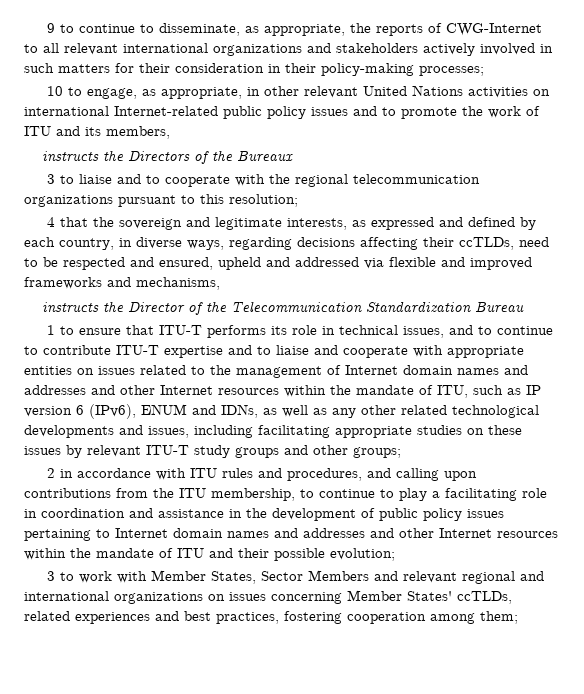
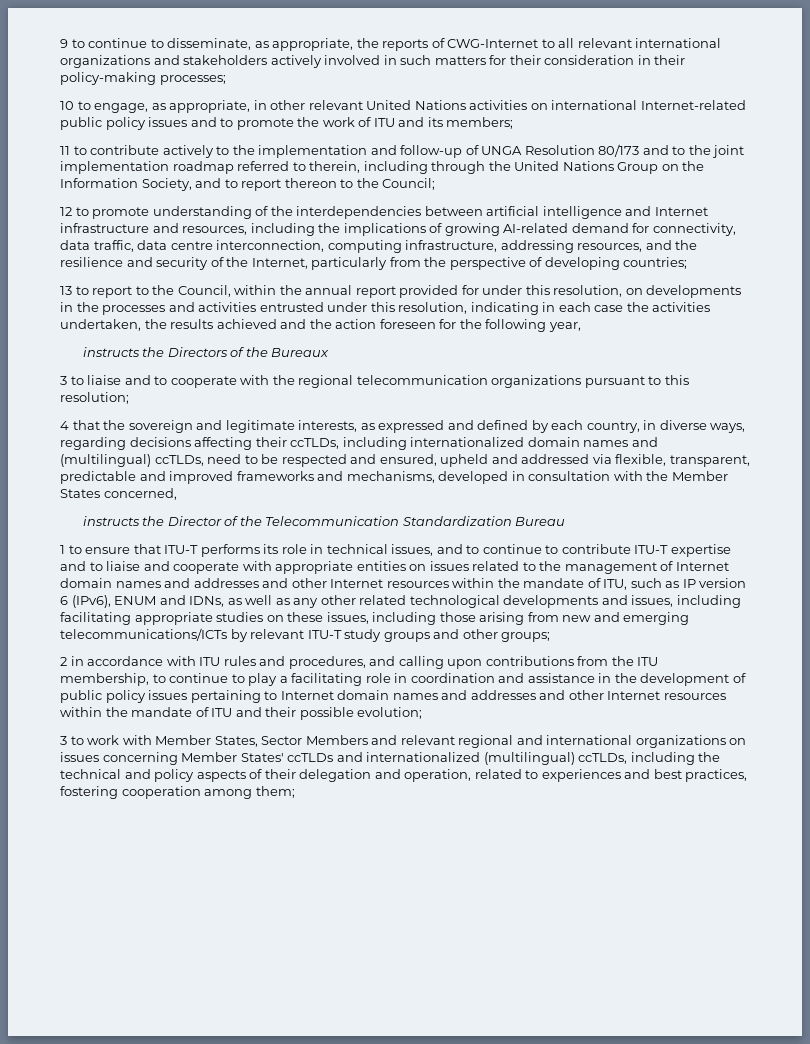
- 10 to engage, as appropriate, in other relevant United Nations activities on international Internet-related public policy issues and to promote the work of ITU and its members,
+ 10 to engage, as appropriate, in other relevant United Nations activities on international Internet-related public policy issues and to promote the work of ITU and its members;
+ 11 to contribute actively to the implementation and follow-up of UNGA Resolution 80/173 and to the joint implementation roadmap referred to therein, including through the United Nations Group on the Information Society, and to report thereon to the Council;
+ 12 to promote understanding of the interdependencies between artificial intelligence and Internet infrastructure and resources, including the implications of growing AI-related demand for connectivity, data traffic, data centre interconnection, computing infrastructure, addressing resources, and the resilience and security of the Internet, particularly from the perspective of developing countries;
+ 13 to report to the Council, within the annual report provided for under this resolution, on developments in the processes and activities entrusted under this resolution, indicating in each case the activities undertaken, the results achieved and the action foreseen for the following year,
- 4 that the sovereign and legitimate interests, as expressed and defined by each country, in diverse ways, regarding decisions affecting their ccTLDs, need to be respected and ensured, upheld and addressed via flexible and improved frameworks and mechanisms,
+ 4 that the sovereign and legitimate interests, as expressed and defined by each country, in diverse ways, regarding decisions affecting their ccTLDs, including internationalized domain names and (multilingual) ccTLDs, need to be respected and ensured, upheld and addressed via flexible, transparent, predictable and improved frameworks and mechanisms, developed in consultation with the Member States concerned,
- 1 to ensure that ITU-T performs its role in technical issues, and to continue to contribute ITU-T expertise and to liaise and cooperate with appropriate entities on issues related to the management of Internet domain names and addresses and other Internet resources within the mandate of ITU, such as IP version 6 (IPv6), ENUM and IDNs, as well as any other related technological developments and issues, including facilitating appropriate studies on these issues by relevant ITU-T study groups and other groups;
+ 1 to ensure that ITU-T performs its role in technical issues, and to continue to contribute ITU-T expertise and to liaise and cooperate with appropriate entities on issues related to the management of Internet domain names and addresses and other Internet resources within the mandate of ITU, such as IP version 6 (IPv6), ENUM and IDNs, as well as any other related technological developments and issues, including facilitating appropriate studies on these issues, including those arising from new and emerging telecommunications/ICTs by relevant ITU-T study groups and other groups;
- 3 to work with Member States, Sector Members and relevant regional and international organizations on issues concerning Member States' ccTLDs, related experiences and best practices, fostering cooperation among them;
+ 3 to work with Member States, Sector Members and relevant regional and international organizations on issues concerning Member States' ccTLDs and internationalized (multilingual) ccTLDs, including the technical and policy aspects of their delegation and operation, related to experiences and best practices, fostering cooperation among them;

